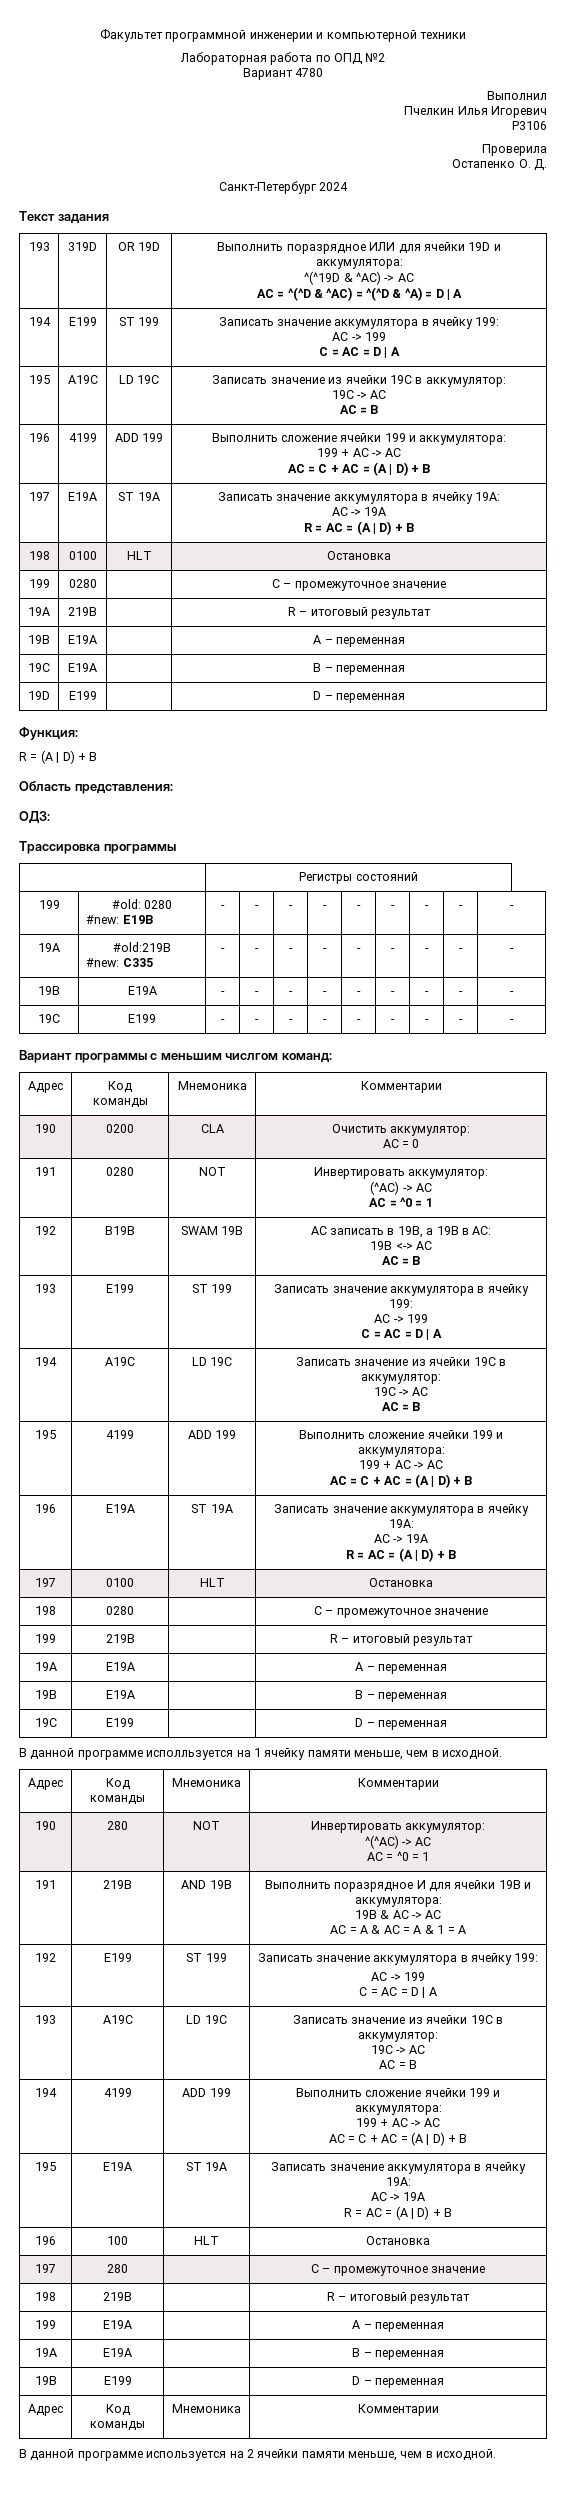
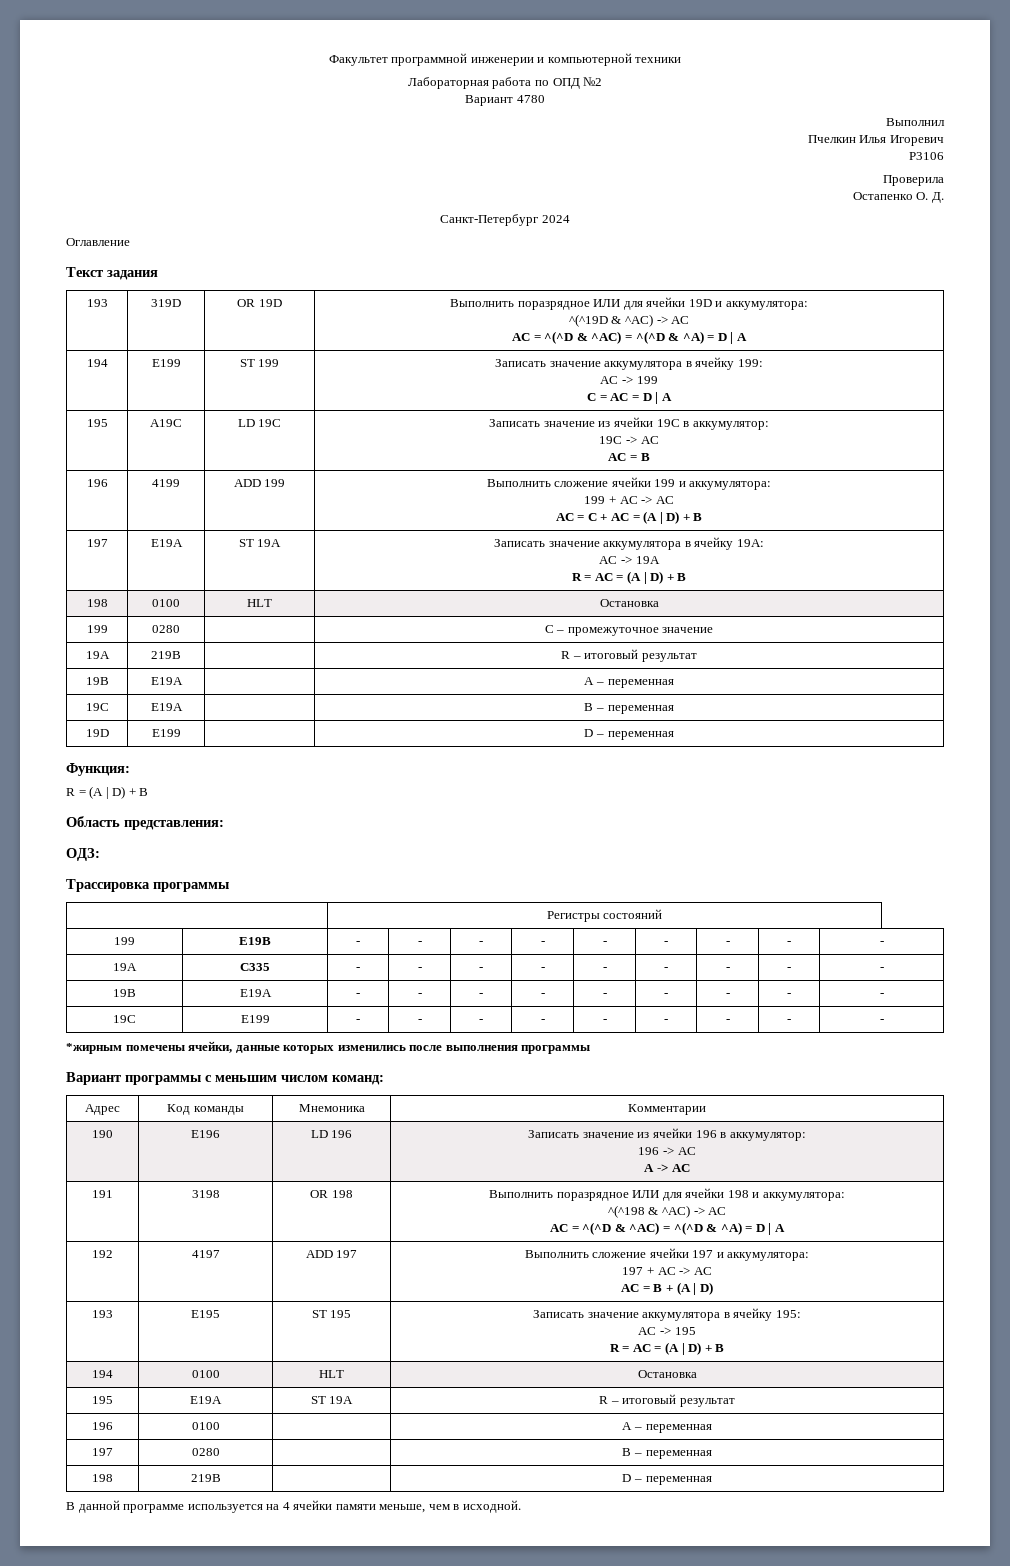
+ Оглавление
- 199 | #old: 0280
- #new: E19B | - | - | - | - | - | - | - | - | -
+ 199 | E19B | - | - | - | - | - | - | - | - | -
- 19A | #old:219B
- #new: C335 | - | - | - | - | - | - | - | - | -
+ 19A | C335 | - | - | - | - | - | - | - | - | -
+ *жирным помечены ячейки, данные которых изменились после выполнения программы
- Вариант программы с меньшим числгом команд:
+ Вариант программы с меньшим числом команд:
- 190 | 0200 | CLA | Очистить аккумулятор:
- AC = 0
- 191 | 0280 | NOT | Инвертировать аккумулятор:
- (^AC) -> AC
- AC = ^0 = 1
- 192 | B19B | SWAM 19B | AC записать в 19B, а 19B в AC:
- 19B <-> AC
- AC = B
- 193 | E199 | ST 199 | Записать значение аккумулятора в ячейку 199:
- AC -> 199
- C = AC = D | A
- 194 | A19C | LD 19C | Записать значение из ячейки 19C в аккумулятор:
- 19C -> AC
- AC = B
- 195 | 4199 | ADD 199 | Выполнить сложение ячейки 199 и аккумулятора:
- 199 + AC -> AC
- AC = C + AC = (A | D) + B
- 196 | E19A | ST 19A | Записать значение аккумулятора в ячейку 19A:
- AC -> 19A
+ 190 | E196 | LD 196 | Записать значение из ячейки 196 в аккумулятор:
+ 196 -> AC
+ A -> AC
+ 191 | 3198 | OR 198 | Выполнить поразрядное ИЛИ для ячейки 198 и аккумулятора:
+ ^(^198 & ^AC) -> AC
+ AC = ^(^D & ^AC) = ^(^D & ^A) = D | A
+ 192 | 4197 | ADD 197 | Выполнить сложение ячейки 197 и аккумулятора:
+ 197 + AC -> AC
+ AC = B + (A | D)
+ 193 | E195 | ST 195 | Записать значение аккумулятора в ячейку 195:
+ AC -> 195
  R = AC = (A | D) + B
- 197 | 0100 | HLT | Остановка
- 198 | 0280 | | С – промежуточное значение
- 199 | 219B | | R – итоговый результат
- 19A | E19A | | A – переменная
- 19B | E19A | | B – переменная
- 19C | E199 | | D – переменная
- В данной программе исполльзуется на 1 ячейку памяти меньше, чем в исходной.
- Адрес | Код команды | Мнемоника | Комментарии
- 190 | 280 | NOT | Инвертировать аккумулятор:
- ^(^AC) -> AC
- AC = ^0 = 1
- 191 | 219B | AND 19B | Выполнить поразрядное И для ячейки 19B и аккумулятора:
- 19B & AC -> AC
- AC = A & AC = A & 1 = A
- 192 | E199 | ST 199 | Записать значение аккумулятора в ячейку 199:
- AC -> 199
- C = AC = D | A
- 193 | A19C | LD 19C | Записать значение из ячейки 19C в аккумулятор:
- 19C -> AC
- AC = B
- 194 | 4199 | ADD 199 | Выполнить сложение ячейки 199 и аккумулятора:
- 199 + AC -> AC
- AC = C + AC = (A | D) + B
- 195 | E19A | ST 19A | Записать значение аккумулятора в ячейку 19A:
- AC -> 19A
- R = AC = (A | D) + B
- 196 | 100 | HLT | Остановка
- 197 | 280 | | С – промежуточное значение
- 198 | 219B | | R – итоговый результат
- 199 | E19A | | A – переменная
- 19A | E19A | | B – переменная
- 19B | E199 | | D – переменная
- Адрес | Код команды | Мнемоника | Комментарии
+ 194 | 0100 | HLT | Остановка
+ 195 | E19A | ST 19A | R – итоговый результат
+ 196 | 0100 | | A – переменная
+ 197 | 0280 | | B – переменная
+ 198 | 219B | | D – переменная
- В данной программе используется на 2 ячейки памяти меньше, чем в исходной.
+ В данной программе используется на 4 ячейки памяти меньше, чем в исходной.

